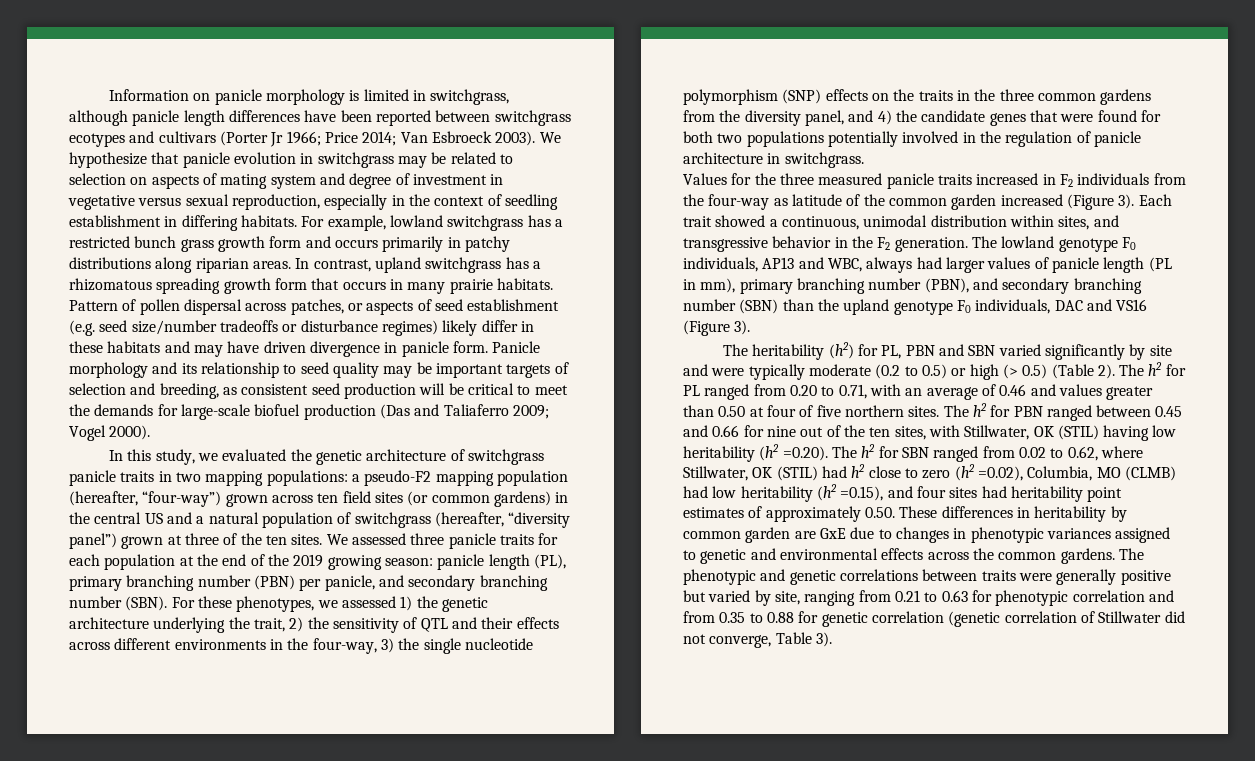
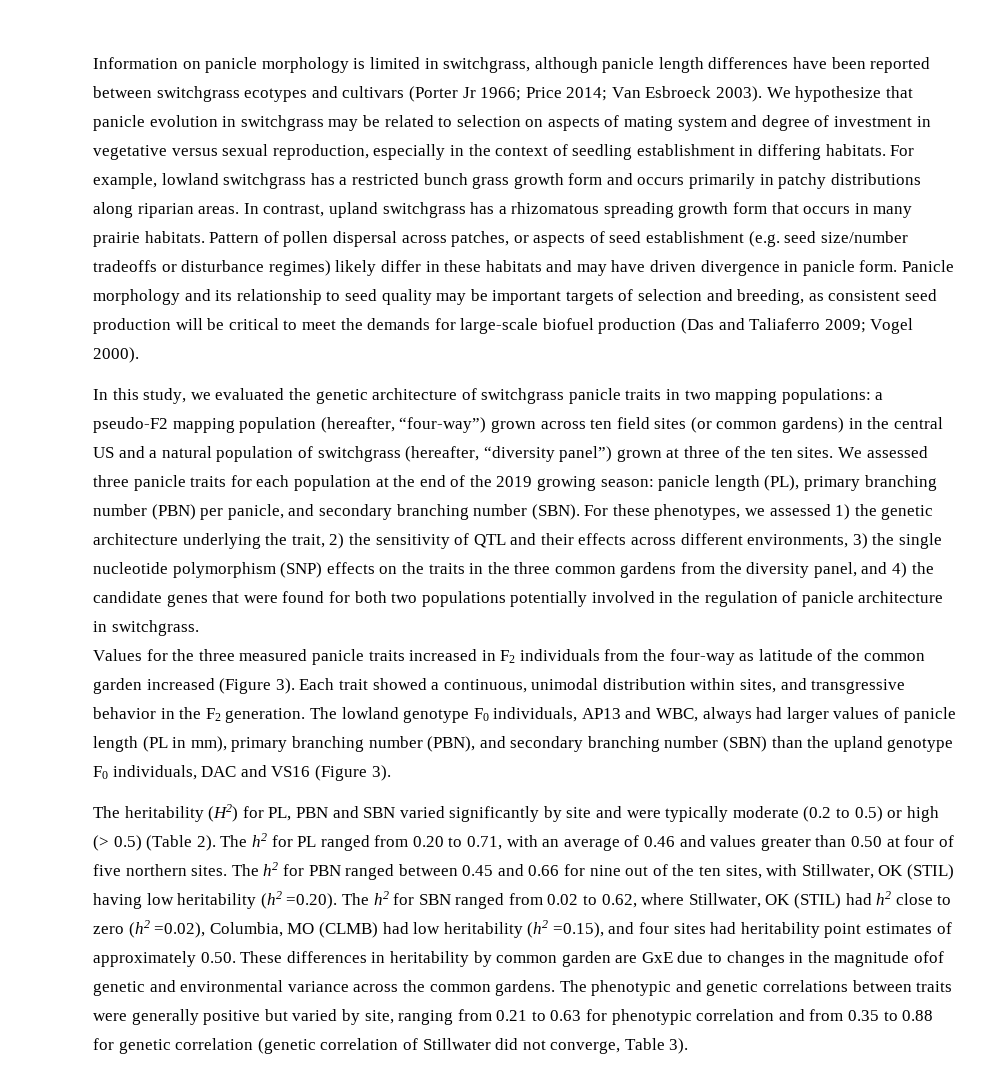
- For these phenotypes, we assessed 1) the genetic architecture underlying the trait, 2) the sensitivity of QTL and their effects across different environments in the four-way, 3) the single nucleotide polymorphism (SNP) effects on the traits in the three common gardens from the diversity panel, and 4) the candidate genes that were found for both two populations potentially involved in the regulation of panicle architecture in switchgrass.
+ For these phenotypes, we assessed 1) the genetic architecture underlying the trait, 2) the sensitivity of QTL and their effects across different environments, 3) the single nucleotide polymorphism (SNP) effects on the traits in the three common gardens from the diversity panel, and 4) the candidate genes that were found for both two populations potentially involved in the regulation of panicle architecture in switchgrass.
- The heritability (h2) for PL, PBN and SBN varied significantly by site and were typically moderate (0.2 to 0.5) or high (> 0.5) (Table 2).
+ The heritability (H2) for PL, PBN and SBN varied significantly by site and were typically moderate (0.2 to 0.5) or high (> 0.5) (Table 2).
- The h2 for PBN ranged between 0.45 and 0.66 for nine out of the ten sites, with Stillwater, OK (STIL) having low heritability (h2 =0.20). The h2 for SBN ranged from 0.02 to 0.62, where Stillwater, OK (STIL) had h2 close to zero (h2 =0.02), Columbia, MO (CLMB) had low heritability (h2 =0.15), and four sites had heritability point estimates of approximately 0.50. These differences in heritability by common garden are GxE due to changes in phenotypic variances assigned to genetic and environmental effects across the common gardens.
+ The h2 for PBN ranged between 0.45 and 0.66 for nine out of the ten sites, with Stillwater, OK (STIL) having low heritability (h2 =0.20). The h2 for SBN ranged from 0.02 to 0.62, where Stillwater, OK (STIL) had h2 close to zero (h2 =0.02), Columbia, MO (CLMB) had low heritability (h2 =0.15), and four sites had heritability point estimates of approximately 0.50. These differences in heritability by common garden are GxE due to changes in the magnitude ofof genetic and environmental variance across the common gardens.

